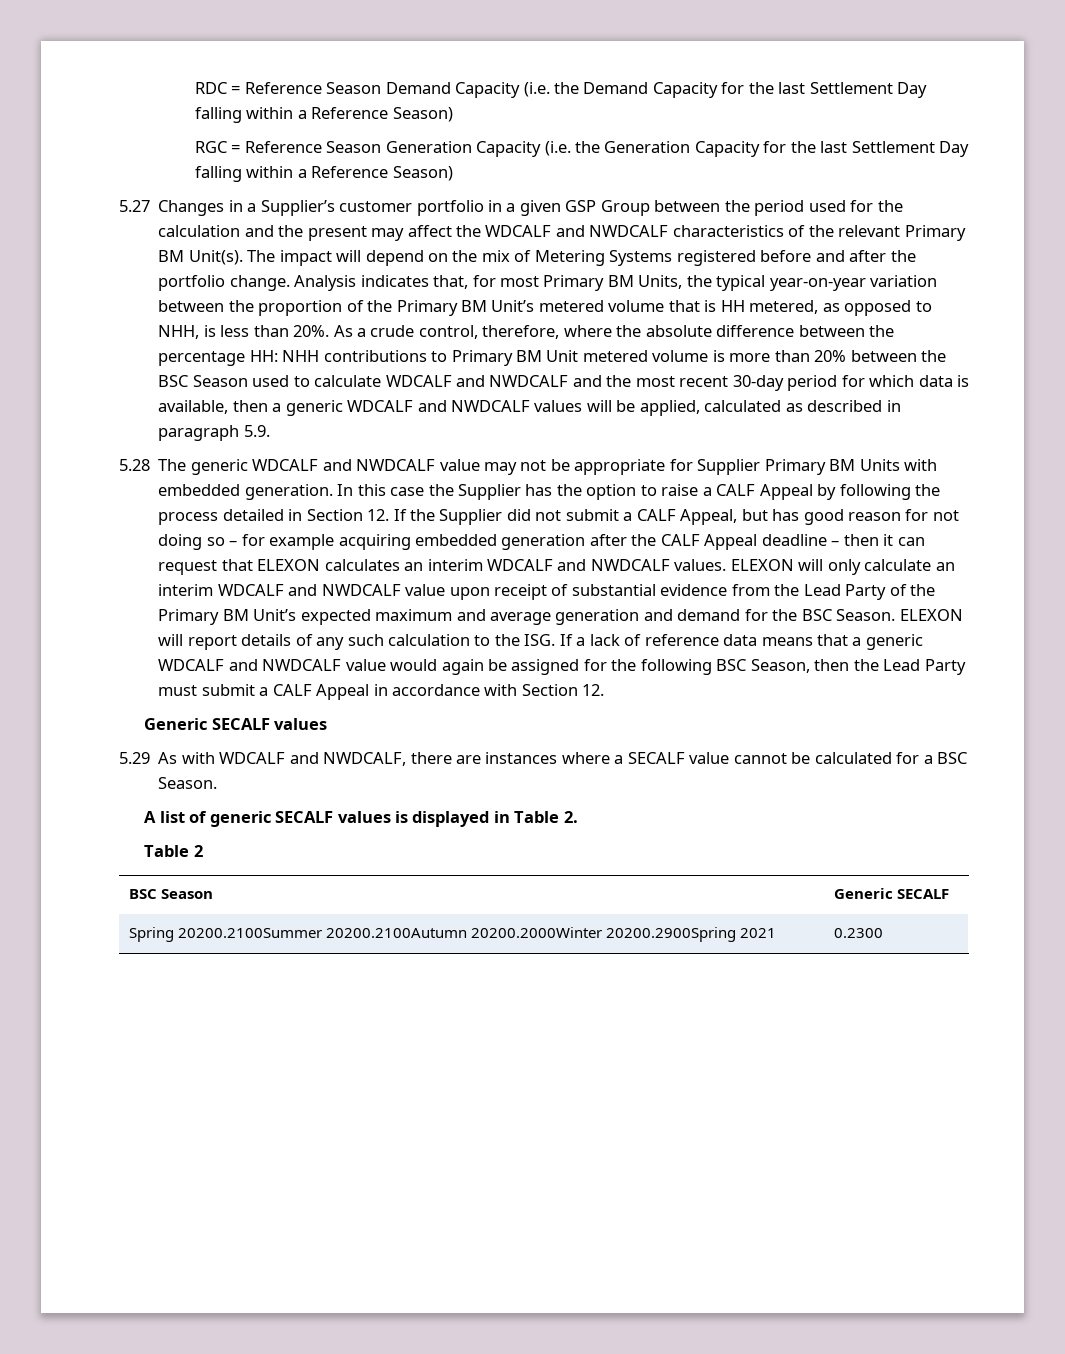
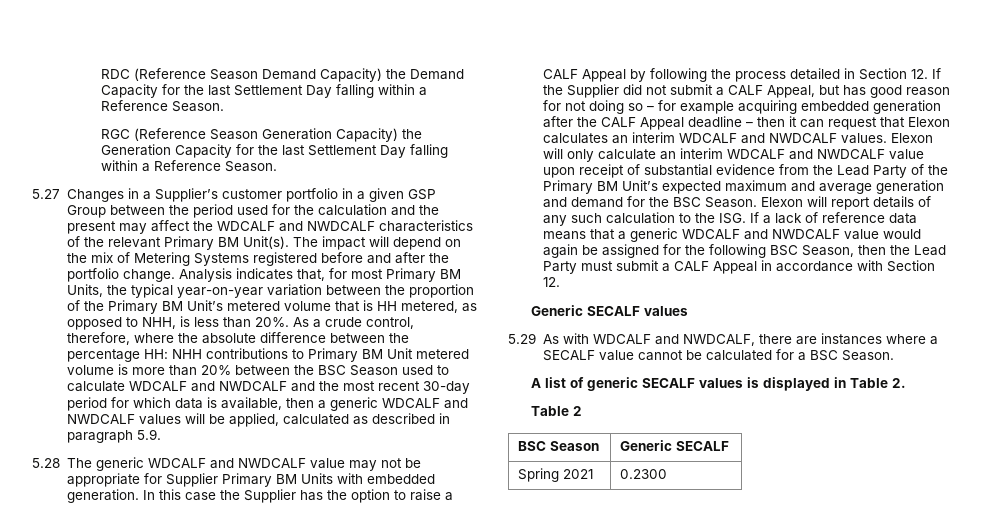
- RDC = Reference Season Demand Capacity (i.e. the Demand Capacity for the last Settlement Day falling within a Reference Season)
+ RDC (Reference Season Demand Capacity) the Demand Capacity for the last Settlement Day falling within a Reference Season.
- RGC = Reference Season Generation Capacity (i.e. the Generation Capacity for the last Settlement Day falling within a Reference Season)
+ RGC (Reference Season Generation Capacity) the Generation Capacity for the last Settlement Day falling within a Reference Season.
- In this case the Supplier has the option to raise a CALF Appeal by following the process detailed in Section 12. If the Supplier did not submit a CALF Appeal, but has good reason for not doing so – for example acquiring embedded generation after the CALF Appeal deadline – then it can request that ELEXON calculates an interim WDCALF and NWDCALF values.
+ In this case the Supplier has the option to raise a CALF Appeal by following the process detailed in Section 12. If the Supplier did not submit a CALF Appeal, but has good reason for not doing so – for example acquiring embedded generation after the CALF Appeal deadline – then it can request that Elexon calculates an interim WDCALF and NWDCALF values.
- ELEXON will only calculate an interim WDCALF and NWDCALF value upon receipt of substantial evidence from the Lead Party of the Primary BM Unit’s expected maximum and average generation and demand for the BSC Season.
+ Elexon will only calculate an interim WDCALF and NWDCALF value upon receipt of substantial evidence from the Lead Party of the Primary BM Unit’s expected maximum and average generation and demand for the BSC Season.
- ELEXON will report details of any such calculation to the ISG. If a lack of reference data means that a generic WDCALF and NWDCALF value would again be assigned for the following BSC Season, then the Lead Party must submit a CALF Appeal in accordance with Section 12.
+ Elexon will report details of any such calculation to the ISG. If a lack of reference data means that a generic WDCALF and NWDCALF value would again be assigned for the following BSC Season, then the Lead Party must submit a CALF Appeal in accordance with Section 12.
- Spring 20200.2100Summer 20200.2100Autumn 20200.2000Winter 20200.2900Spring 2021 | 0.2300
+ Spring 2021 | 0.2300

